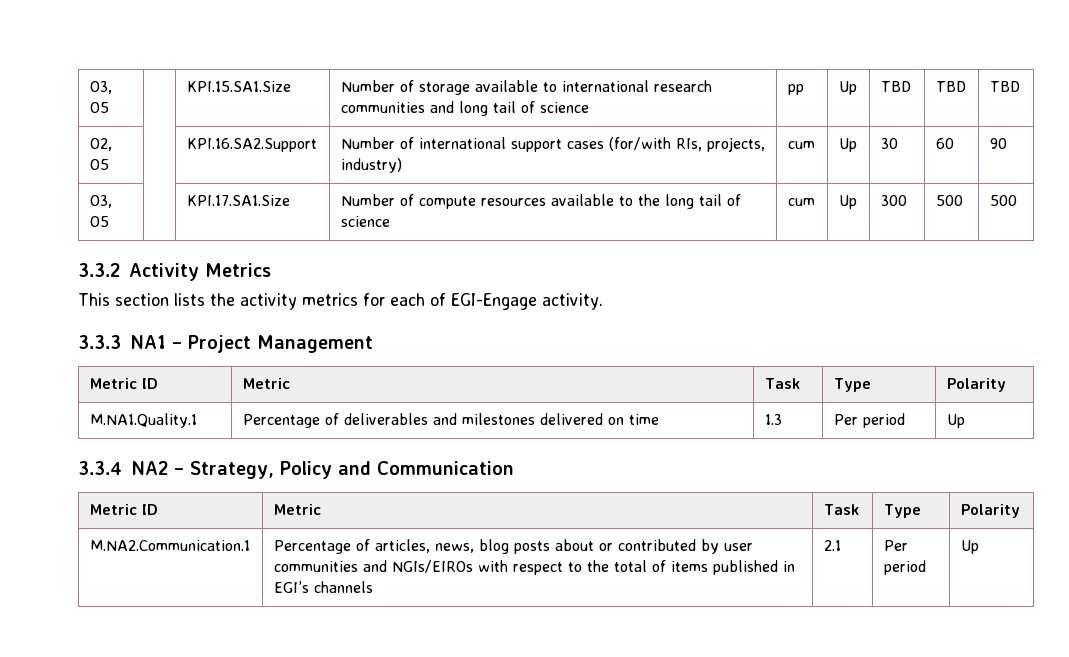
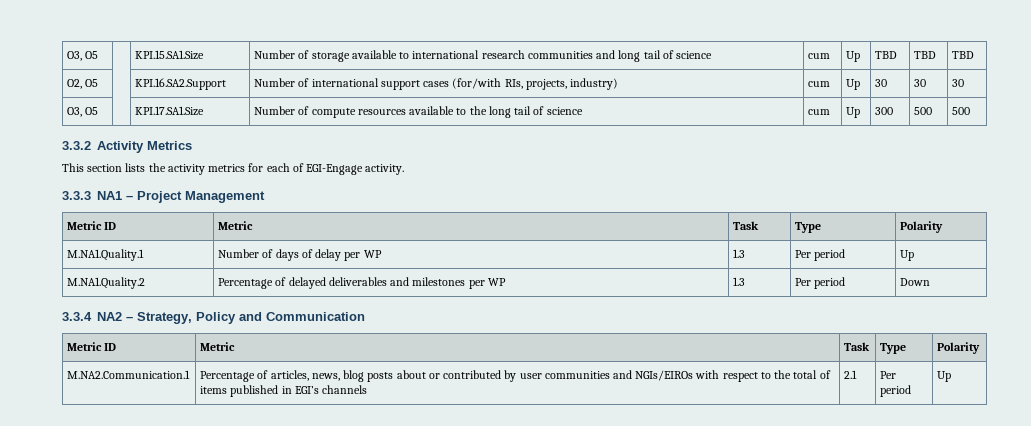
- O3, O5 | | KPI.15.SA1.Size | Number of storage available to international research communities and long tail of science | pp | Up | TBD | TBD | TBD
+ O3, O5 | | KPI.15.SA1.Size | Number of storage available to international research communities and long tail of science | cum | Up | TBD | TBD | TBD
- O2, O5 | | KPI.16.SA2.Support | Number of international support cases (for/with RIs, projects, industry) | cum | Up | 30 | 60 | 90
+ O2, O5 | | KPI.16.SA2.Support | Number of international support cases (for/with RIs, projects, industry) | cum | Up | 30 | 30 | 30
- M.NA1.Quality.1 | Percentage of deliverables and milestones delivered on time | 1.3 | Per period | Up
+ M.NA1.Quality.1 | Number of days of delay per WP | 1.3 | Per period | Up
+ M.NA1.Quality.2 | Percentage of delayed deliverables and milestones per WP | 1.3 | Per period | Down

